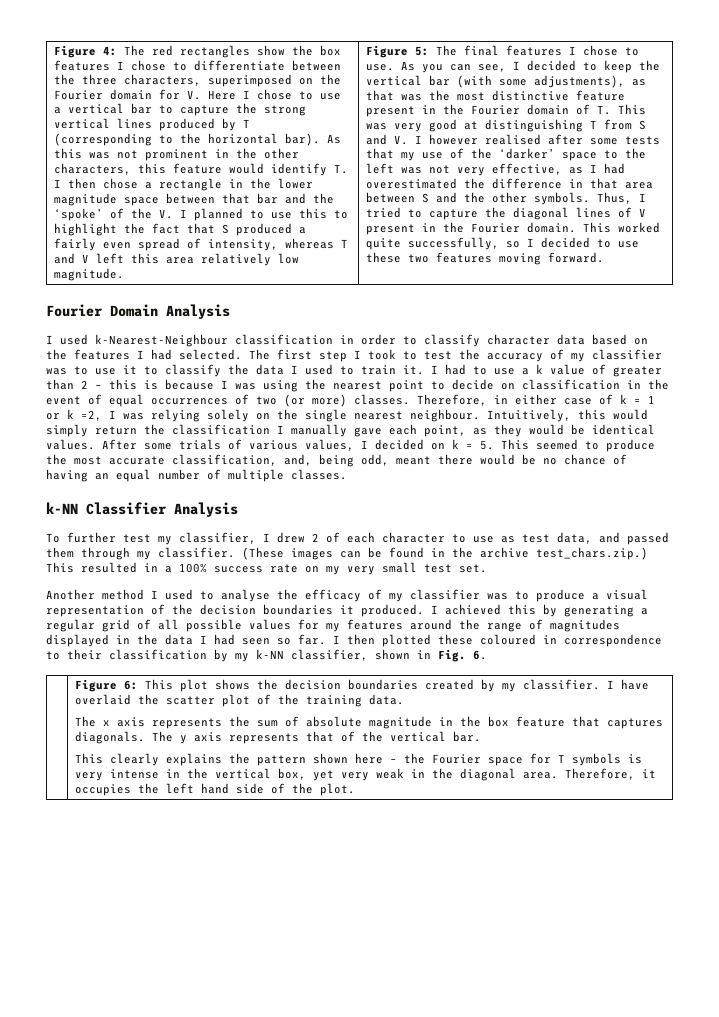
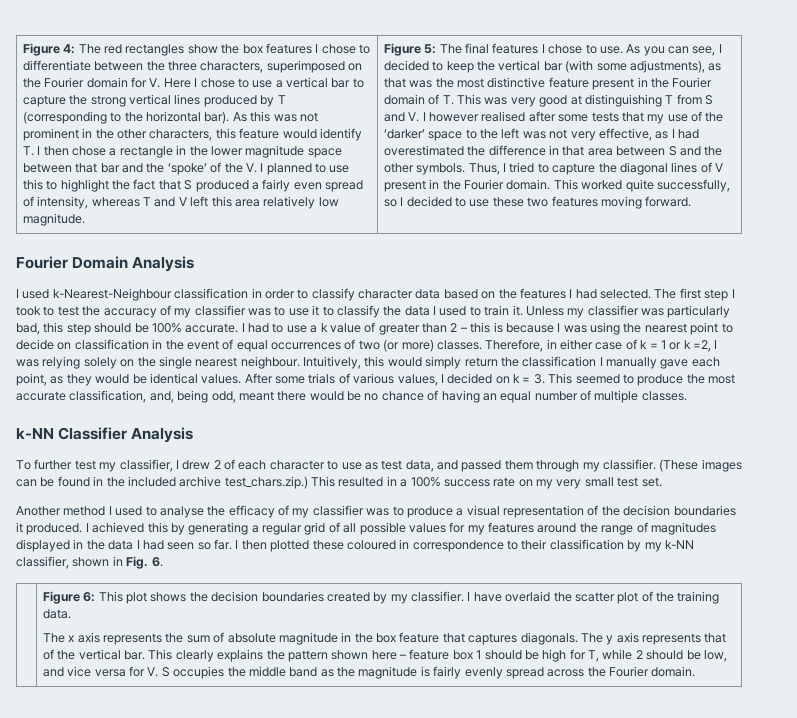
+ Unless my classifier was particularly bad, this step should be 100% accurate.
- After some trials of various values, I decided on k = 5. This seemed to produce the most accurate classification, and, being odd, meant there would be no chance of having an equal number of multiple classes.
+ After some trials of various values, I decided on k = 3. This seemed to produce the most accurate classification, and, being odd, meant there would be no chance of having an equal number of multiple classes.
- (These images can be found in the archive test_chars.zip.) This resulted in a 100% success rate on my very small test set.
+ (These images can be found in the included archive test_chars.zip.) This resulted in a 100% success rate on my very small test set.
- The y axis represents that of the vertical bar.
- This clearly explains the pattern shown here – the Fourier space for T symbols is very intense in the vertical box, yet very weak in the diagonal area. Therefore, it occupies the left hand side of the plot.
+ The y axis represents that of the vertical bar. This clearly explains the pattern shown here – feature box 1 should be high for T, while 2 should be low, and vice versa for V. S occupies the middle band as the magnitude is fairly evenly spread across the Fourier domain.

